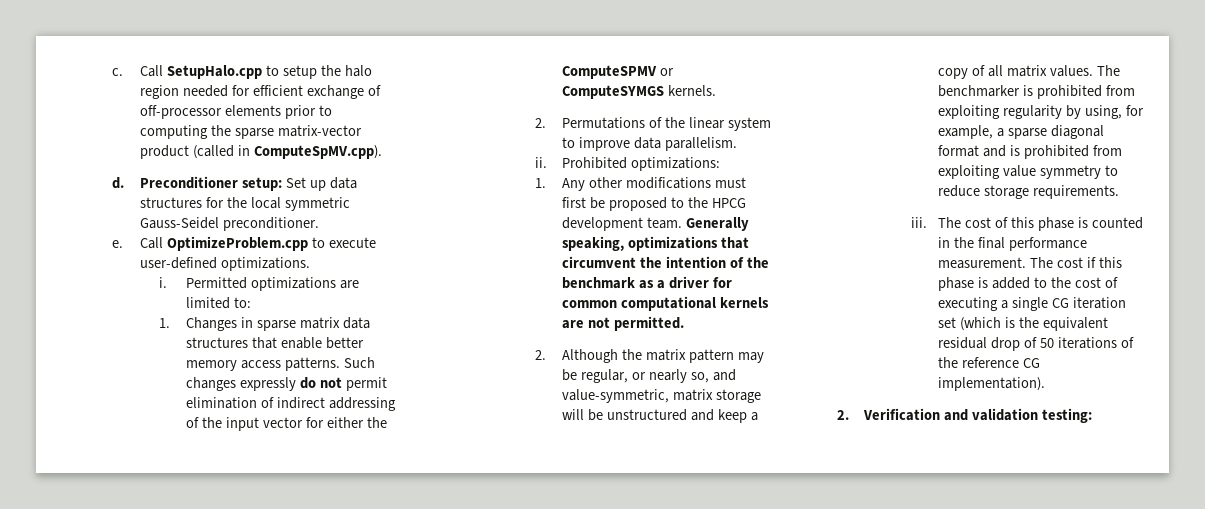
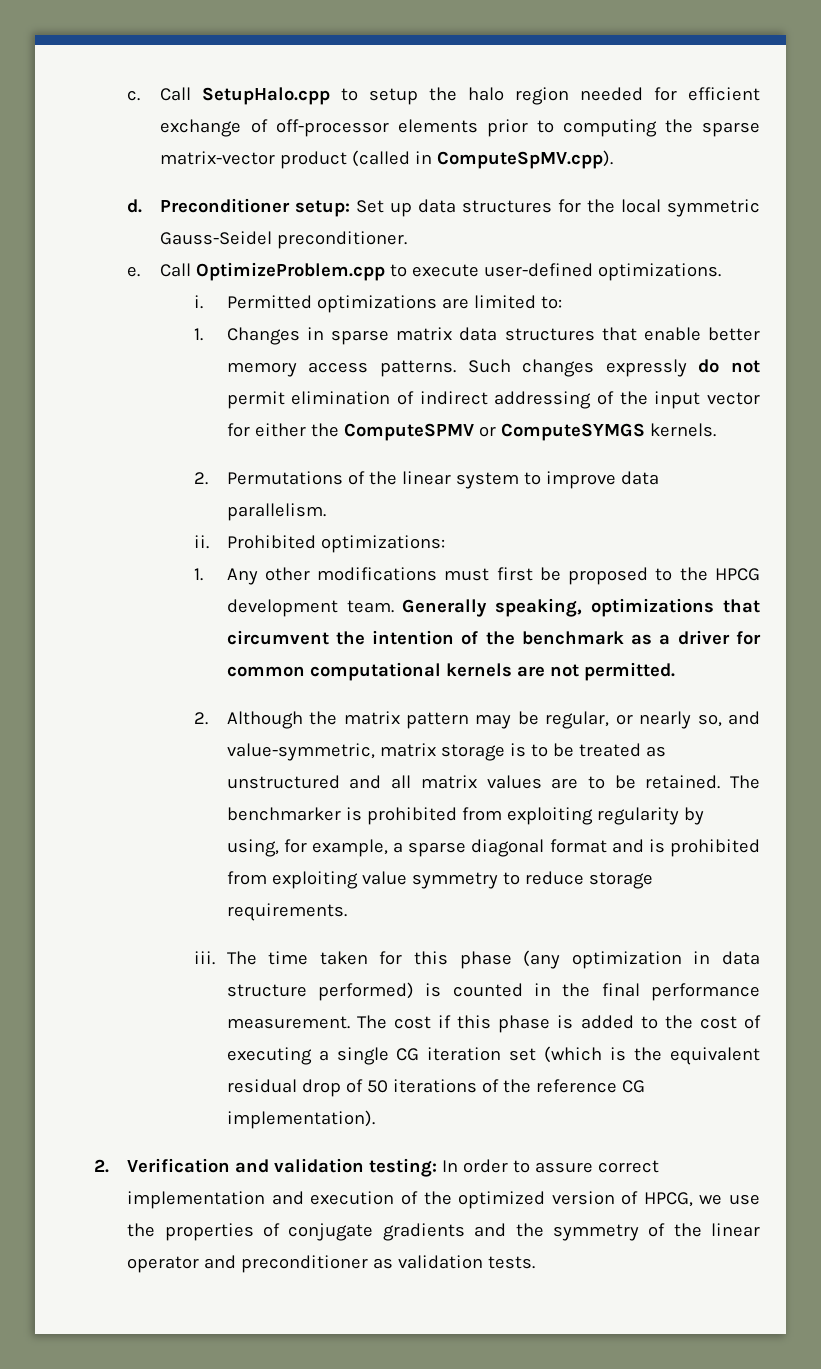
- 2. Although the matrix pattern may be regular, or nearly so, and value-symmetric, matrix storage will be unstructured and keep a copy of all matrix values.
+ 2. Although the matrix pattern may be regular, or nearly so, and value-symmetric, matrix storage is to be treated as unstructured and all matrix values are to be retained.
- The cost of this phase is counted in the final performance measurement.
+ The time taken for this phase (any optimization in data structure performed) is counted in the final performance measurement.
- 2. Verification and validation testing:
+ 2. Verification and validation testing: In order to assure correct implementation and execution of the optimized version of HPCG, we use the properties of conjugate gradients and the symmetry of the linear operator and preconditioner as validation tests.

